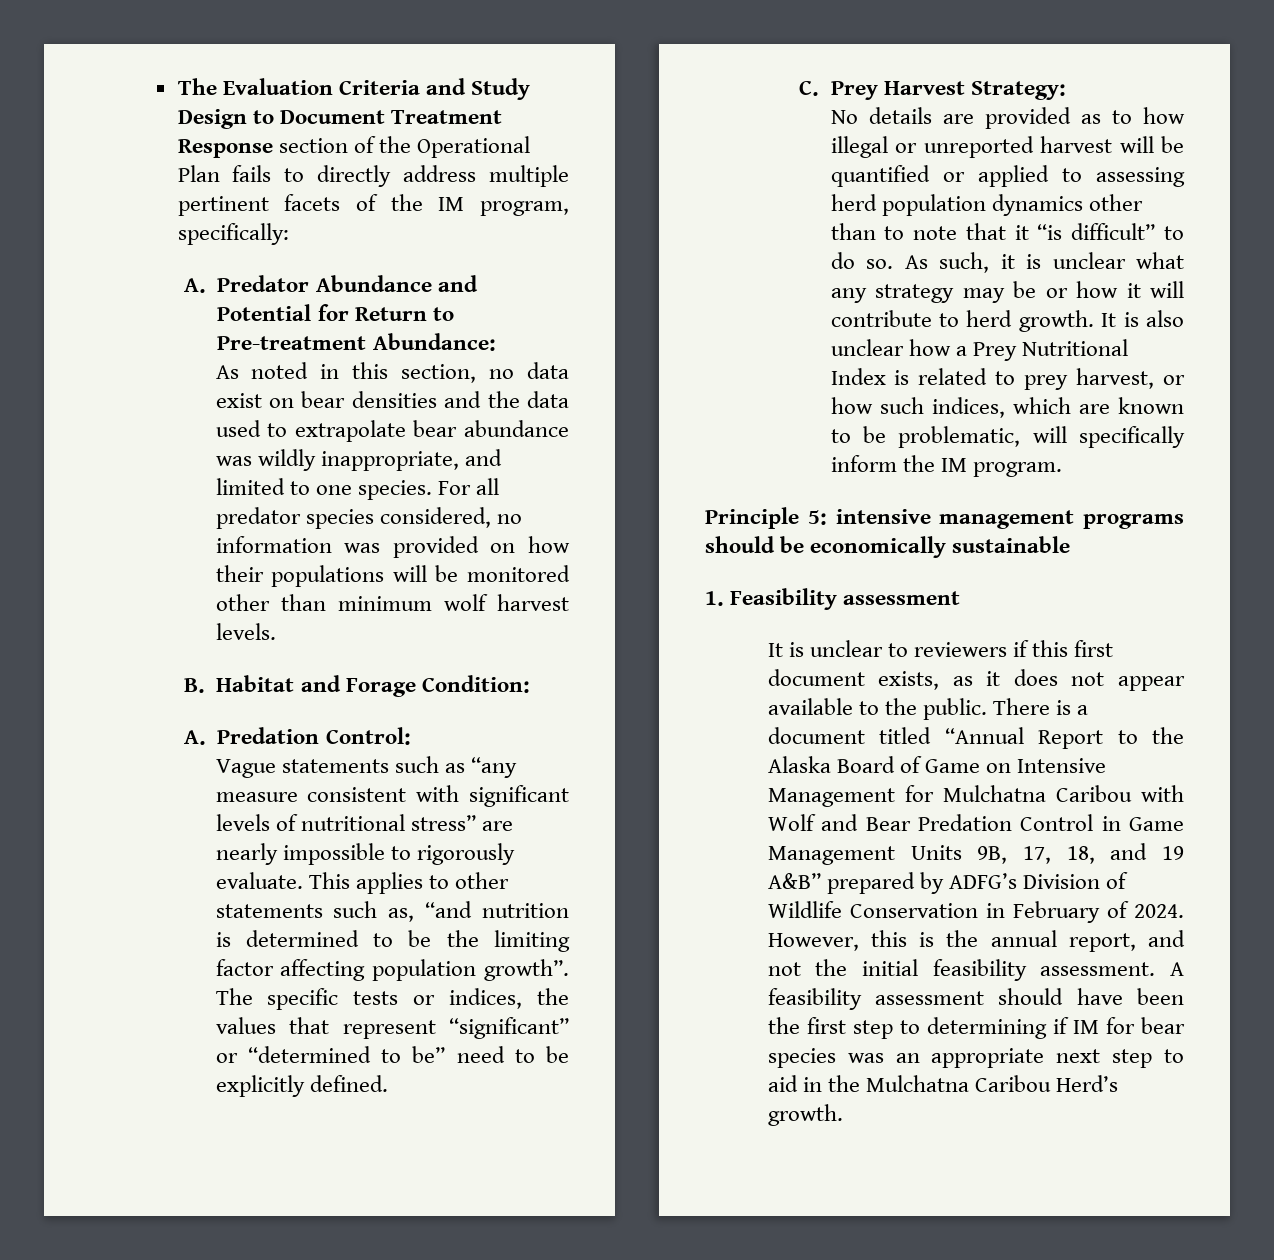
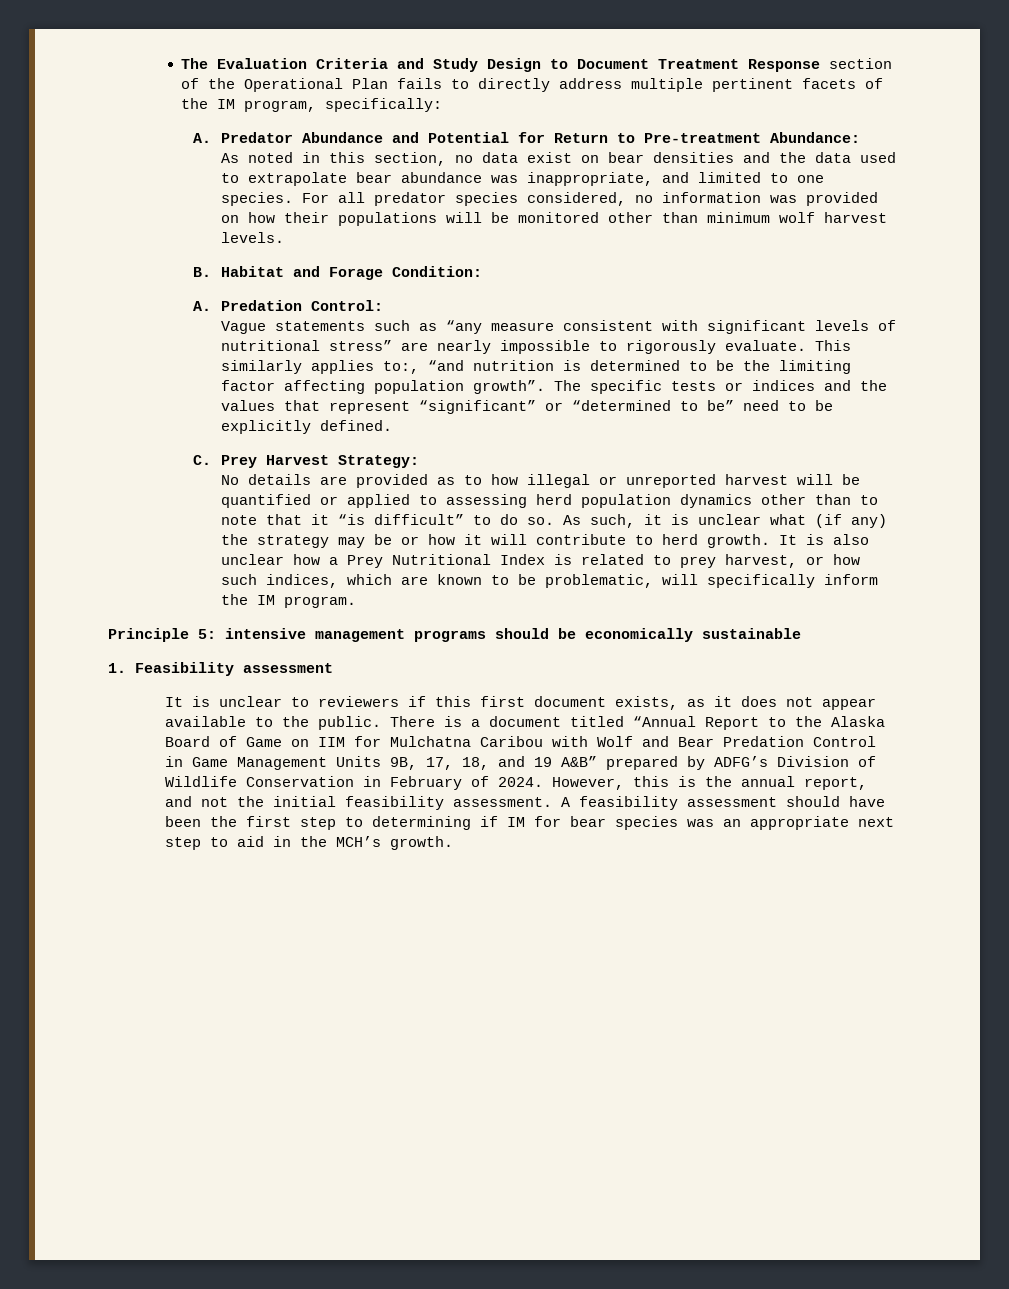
- As noted in this section, no data exist on bear densities and the data used to extrapolate bear abundance was wildly inappropriate, and limited to one species.
+ As noted in this section, no data exist on bear densities and the data used to extrapolate bear abundance was inappropriate, and limited to one species.
- This applies to other statements such as, “and nutrition is determined to be the limiting factor affecting population growth”.
+ This similarly applies to:, “and nutrition is determined to be the limiting factor affecting population growth”.
- The specific tests or indices, the values that represent “significant” or “determined to be” need to be explicitly defined.
+ The specific tests or indices and the values that represent “significant” or “determined to be” need to be explicitly defined.
- As such, it is unclear what any strategy may be or how it will contribute to herd growth.
+ As such, it is unclear what (if any) the strategy may be or how it will contribute to herd growth.
- There is a document titled “Annual Report to the Alaska Board of Game on Intensive Management for Mulchatna Caribou with Wolf and Bear Predation Control in Game Management Units 9B, 17, 18, and 19 A&B” prepared by ADFG’s Division of Wildlife Conservation in February of 2024.
+ There is a document titled “Annual Report to the Alaska Board of Game on IIM for Mulchatna Caribou with Wolf and Bear Predation Control in Game Management Units 9B, 17, 18, and 19 A&B” prepared by ADFG’s Division of Wildlife Conservation in February of 2024.
- A feasibility assessment should have been the first step to determining if IM for bear species was an appropriate next step to aid in the Mulchatna Caribou Herd’s growth.
+ A feasibility assessment should have been the first step to determining if IM for bear species was an appropriate next step to aid in the MCH’s growth.

